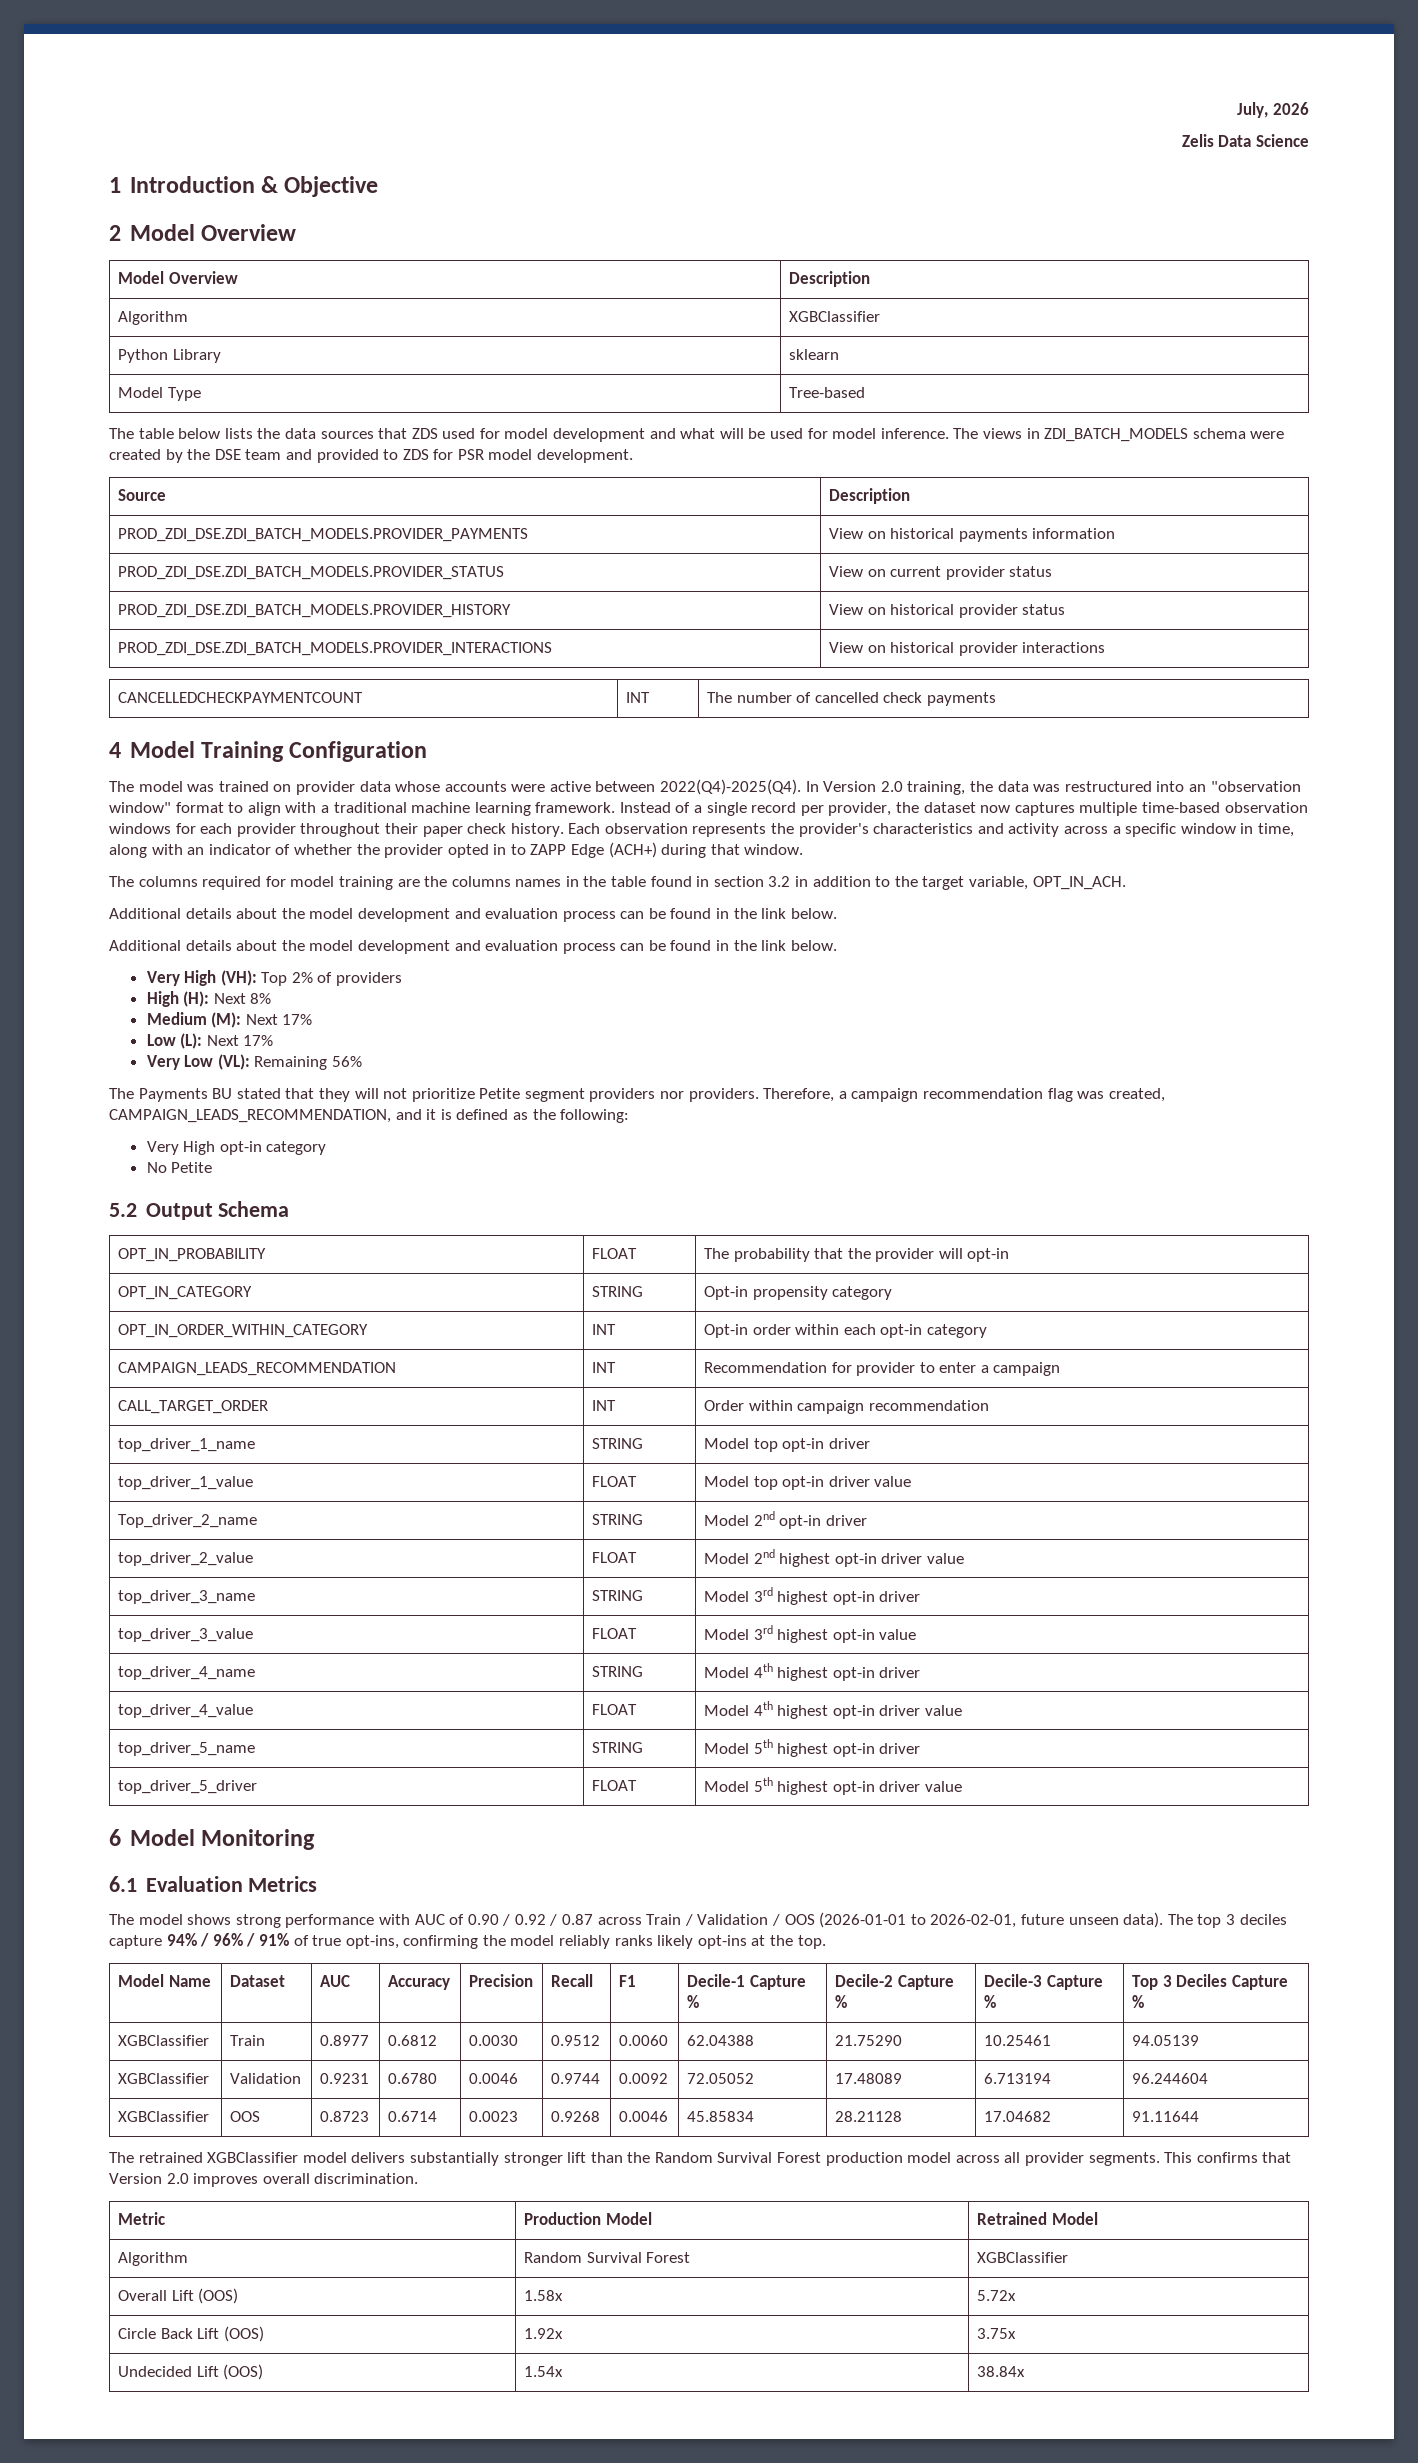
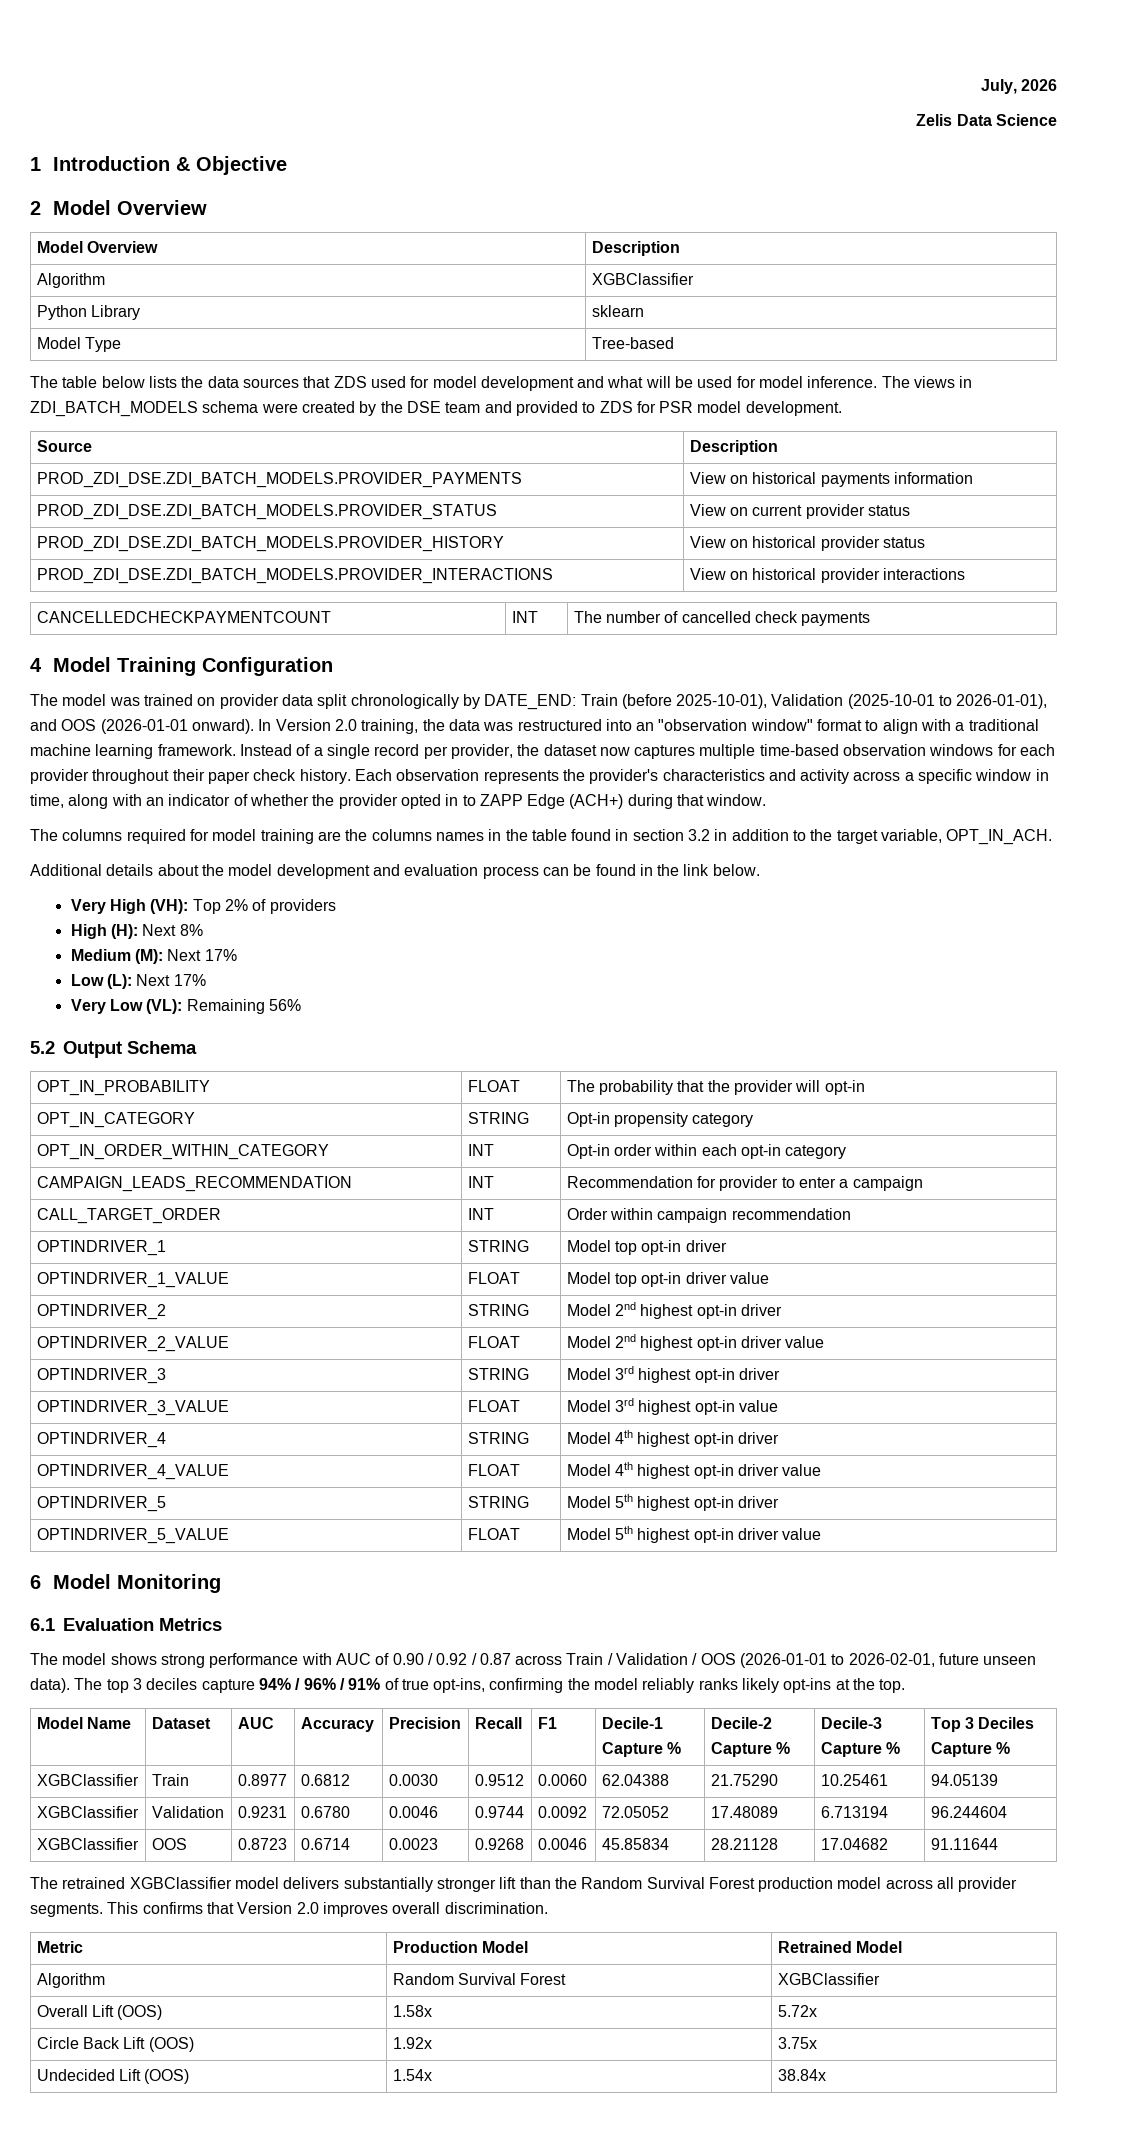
- The model was trained on provider data whose accounts were active between 2022(Q4)-2025(Q4).
+ The model was trained on provider data split chronologically by DATE_END: Train (before 2025-10-01), Validation (2025-10-01 to 2026-01-01), and OOS (2026-01-01 onward).
  The columns required for model training are the columns names in the table found in section 3.2 in addition to the target variable, OPT_IN_ACH.
- Additional details about the model development and evaluation process can be found in the link below.
- The Payments BU stated that they will not prioritize Petite segment providers nor providers. Therefore, a campaign recommendation flag was created, CAMPAIGN_LEADS_RECOMMENDATION, and it is defined as the following:
- Very High opt-in category
- No Petite
- top_driver_1_name | STRING | Model top opt-in driver
+ OPTINDRIVER_1 | STRING | Model top opt-in driver
- top_driver_1_value | FLOAT | Model top opt-in driver value
+ OPTINDRIVER_1_VALUE | FLOAT | Model top opt-in driver value
- Top_driver_2_name | STRING | Model 2nd opt-in driver
- top_driver_2_value | FLOAT | Model 2nd highest opt-in driver value
+ OPTINDRIVER_2 | STRING | Model 2nd highest opt-in driver
+ OPTINDRIVER_2_VALUE | FLOAT | Model 2nd highest opt-in driver value
- top_driver_3_name | STRING | Model 3rd highest opt-in driver
+ OPTINDRIVER_3 | STRING | Model 3rd highest opt-in driver
- top_driver_3_value | FLOAT | Model 3rd highest opt-in value
+ OPTINDRIVER_3_VALUE | FLOAT | Model 3rd highest opt-in value
- top_driver_4_name | STRING | Model 4th highest opt-in driver
+ OPTINDRIVER_4 | STRING | Model 4th highest opt-in driver
- top_driver_4_value | FLOAT | Model 4th highest opt-in driver value
+ OPTINDRIVER_4_VALUE | FLOAT | Model 4th highest opt-in driver value
- top_driver_5_name | STRING | Model 5th highest opt-in driver
+ OPTINDRIVER_5 | STRING | Model 5th highest opt-in driver
- top_driver_5_driver | FLOAT | Model 5th highest opt-in driver value
+ OPTINDRIVER_5_VALUE | FLOAT | Model 5th highest opt-in driver value

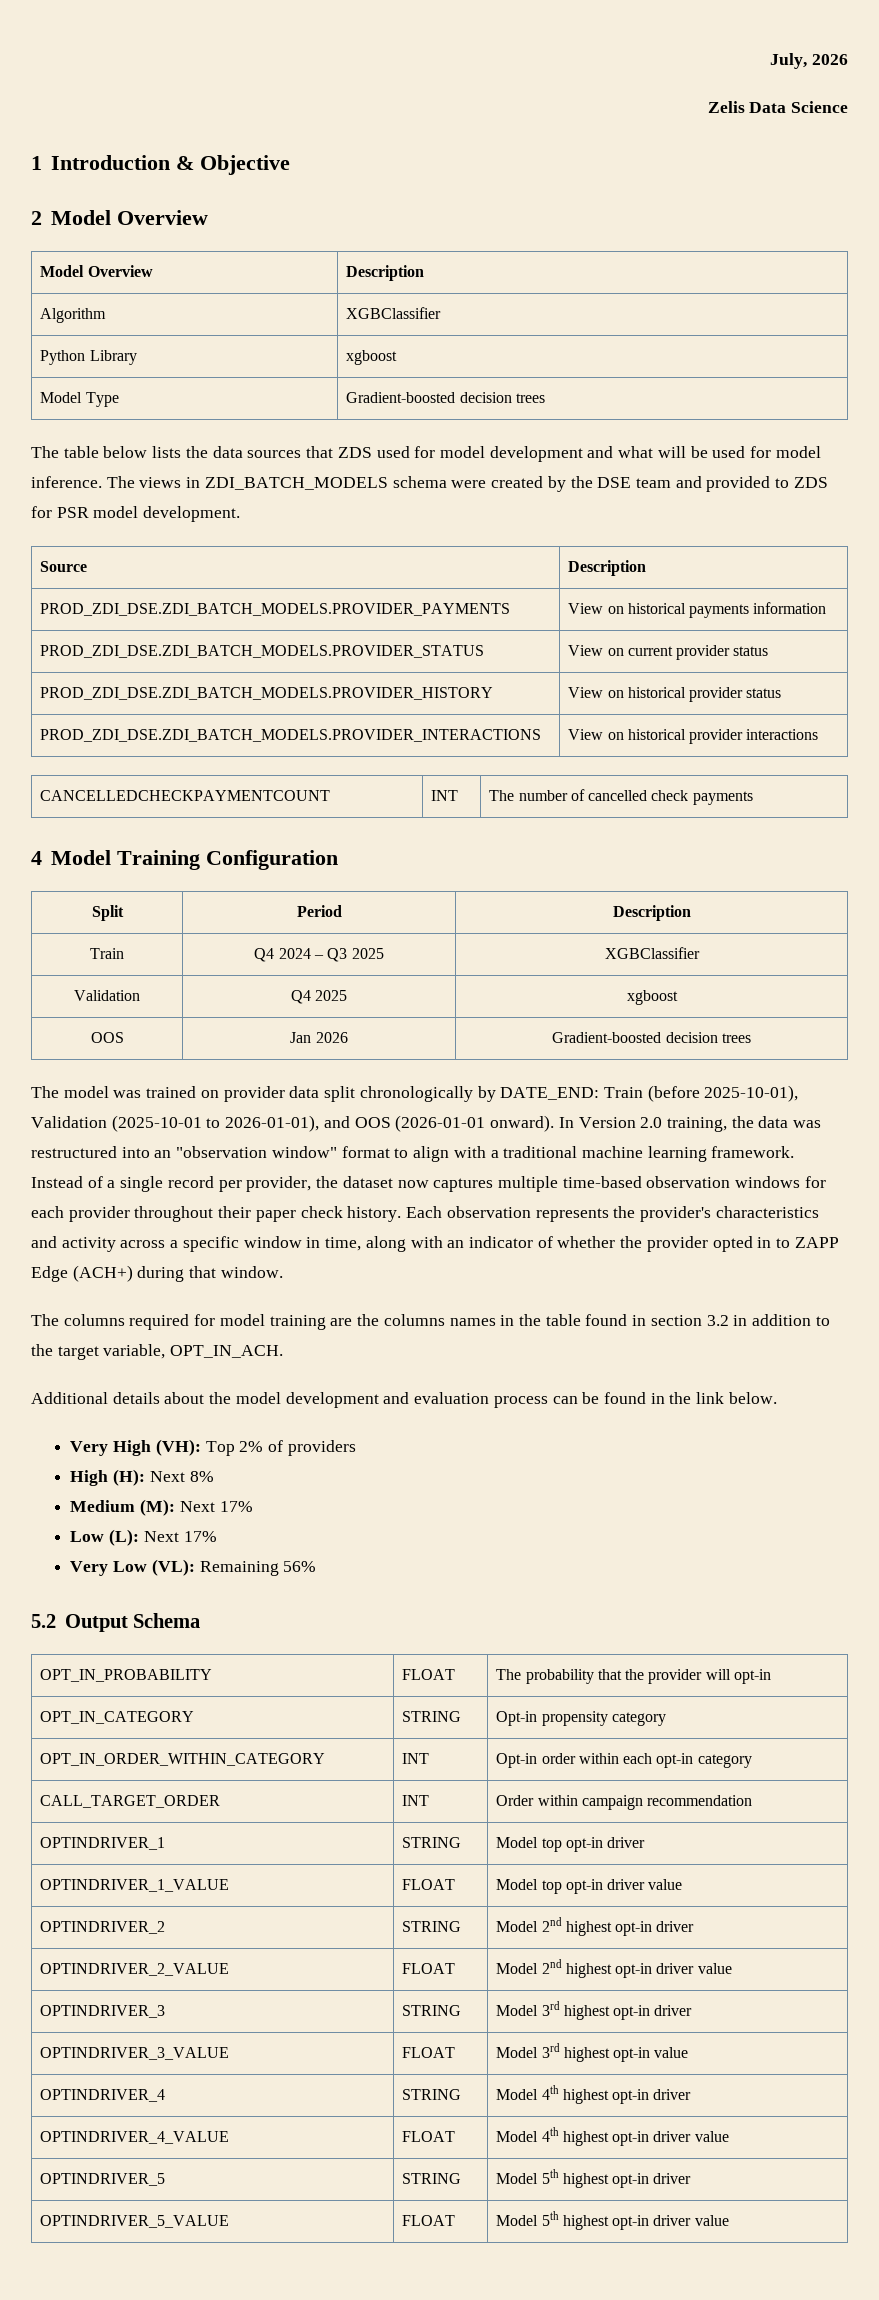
- Python Library | sklearn
+ Python Library | xgboost
- Model Type | Tree-based
+ Model Type | Gradient-boosted decision trees
+ Split | Period | Description
+ Train | Q4 2024 – Q3 2025 | XGBClassifier
+ Validation | Q4 2025 | xgboost
+ OOS | Jan 2026 | Gradient-boosted decision trees
- CAMPAIGN_LEADS_RECOMMENDATION | INT | Recommendation for provider to enter a campaign
- 6 Model Monitoring
- 6.1 Evaluation Metrics
- The model shows strong performance with AUC of 0.90 / 0.92 / 0.87 across Train / Validation / OOS (2026-01-01 to 2026-02-01, future unseen data). The top 3 deciles capture 94% / 96% / 91% of true opt-ins, confirming the model reliably ranks likely opt-ins at the top.
- Model Name | Dataset | AUC | Accuracy | Precision | Recall | F1 | Decile-1 Capture % | Decile-2 Capture % | Decile-3 Capture % | Top 3 Deciles Capture %
- XGBClassifier | Train | 0.8977 | 0.6812 | 0.0030 | 0.9512 | 0.0060 | 62.04388 | 21.75290 | 10.25461 | 94.05139
- XGBClassifier | Validation | 0.9231 | 0.6780 | 0.0046 | 0.9744 | 0.0092 | 72.05052 | 17.48089 | 6.713194 | 96.244604
- XGBClassifier | OOS | 0.8723 | 0.6714 | 0.0023 | 0.9268 | 0.0046 | 45.85834 | 28.21128 | 17.04682 | 91.11644
- The retrained XGBClassifier model delivers substantially stronger lift than the Random Survival Forest production model across all provider segments. This confirms that Version 2.0 improves overall discrimination.
- Metric | Production Model | Retrained Model
- Algorithm | Random Survival Forest | XGBClassifier
- Overall Lift (OOS) | 1.58x | 5.72x
- Circle Back Lift (OOS) | 1.92x | 3.75x
- Undecided Lift (OOS) | 1.54x | 38.84x

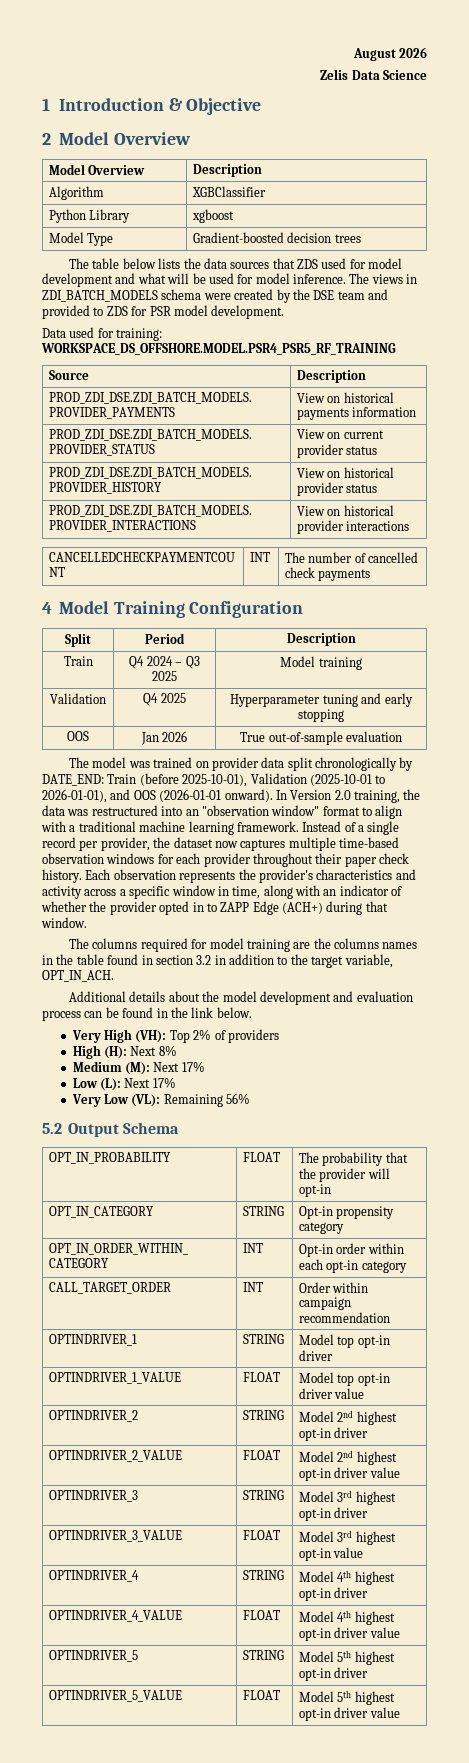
- July, 2026
+ August 2026
+ Data used for training: WORKSPACE_DS_OFFSHORE.MODEL.PSR4_PSR5_RF_TRAINING
- Train | Q4 2024 – Q3 2025 | XGBClassifier
+ Train | Q4 2024 – Q3 2025 | Model training
- Validation | Q4 2025 | xgboost
+ Validation | Q4 2025 | Hyperparameter tuning and early stopping
- OOS | Jan 2026 | Gradient-boosted decision trees
+ OOS | Jan 2026 | True out-of-sample evaluation

